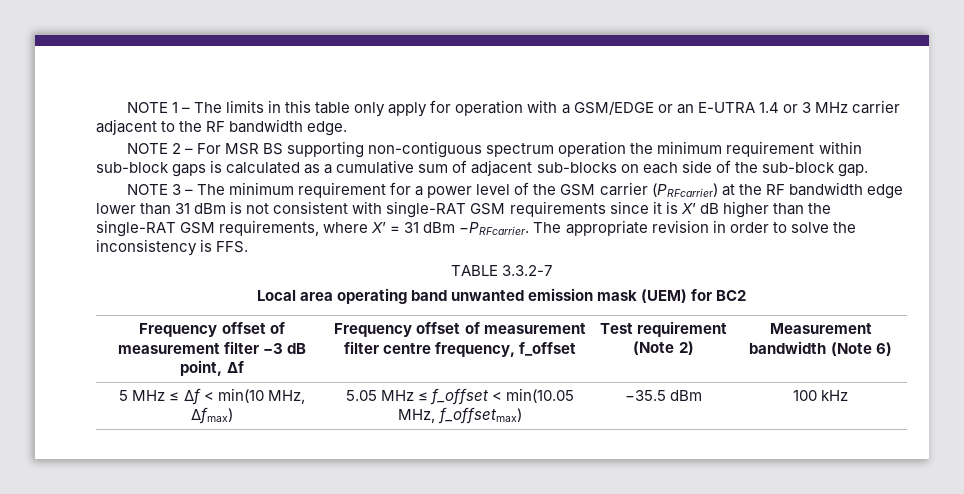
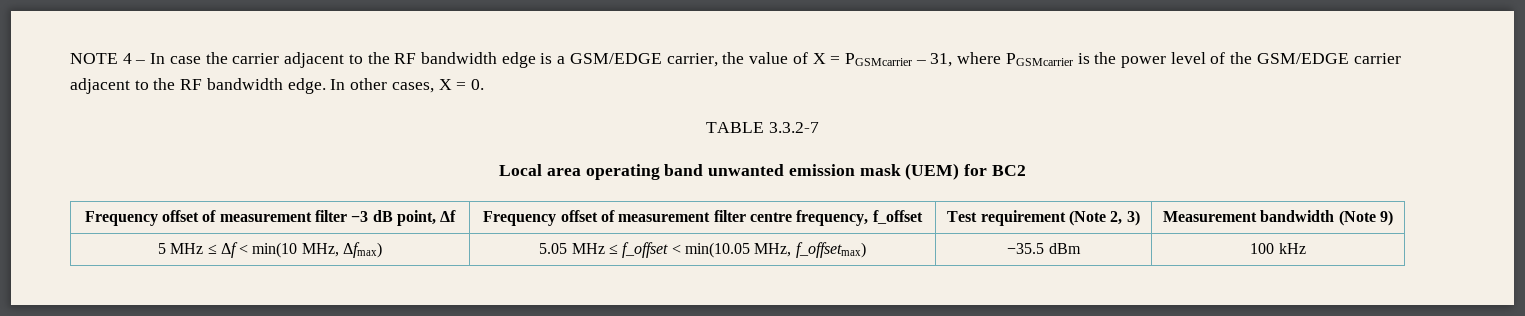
- NOTE 1 – The limits in this table only apply for operation with a GSM/EDGE or an E-UTRA 1.4 or 3 MHz carrier adjacent to the RF bandwidth edge.
- NOTE 2 – For MSR BS supporting non-contiguous spectrum operation the minimum requirement within sub-block gaps is calculated as a cumulative sum of adjacent sub-blocks on each side of the sub-block gap.
- NOTE 3 – The minimum requirement for a power level of the GSM carrier (PRFcarrier) at the RF bandwidth edge lower than 31 dBm is not consistent with single-RAT GSM requirements since it is X’ dB higher than the single-RAT GSM requirements, where X’ = 31 dBm −PRFcarrier. The appropriate revision in order to solve the inconsistency is FFS.
+ NOTE 4 – In case the carrier adjacent to the RF bandwidth edge is a GSM/EDGE carrier, the value of X = PGSMcarrier – 31, where PGSMcarrier is the power level of the GSM/EDGE carrier adjacent to the RF bandwidth edge. In other cases, X = 0.
- Frequency offset of measurement filter −3 dB point, Δf | Frequency offset of measurement filter centre frequency, f_offset | Test requirement (Note 2) | Measurement bandwidth (Note 6)
+ Frequency offset of measurement filter −3 dB point, Δf | Frequency offset of measurement filter centre frequency, f_offset | Test requirement (Note 2, 3) | Measurement bandwidth (Note 9)

